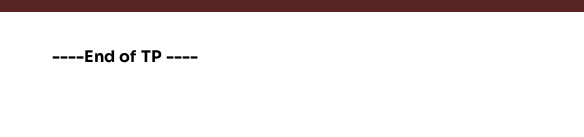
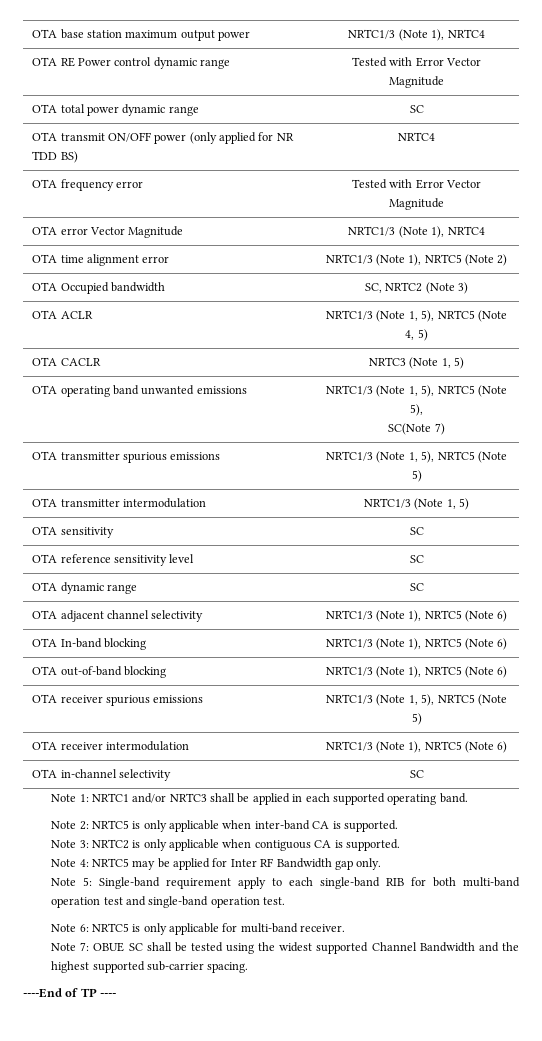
+ OTA base station maximum output power | NRTC1/3 (Note 1), NRTC4
+ OTA RE Power control dynamic range | Tested with Error Vector Magnitude
+ OTA total power dynamic range | SC
+ OTA transmit ON/OFF power (only applied for NR TDD BS) | NRTC4
+ OTA frequency error | Tested with Error Vector Magnitude
+ OTA error Vector Magnitude | NRTC1/3 (Note 1), NRTC4
+ OTA time alignment error | NRTC1/3 (Note 1), NRTC5 (Note 2)
+ OTA Occupied bandwidth | SC, NRTC2 (Note 3)
+ OTA ACLR | NRTC1/3 (Note 1, 5), NRTC5 (Note 4, 5)
+ OTA CACLR | NRTC3 (Note 1, 5)
+ OTA operating band unwanted emissions | NRTC1/3 (Note 1, 5), NRTC5 (Note 5),
+ SC(Note 7)
+ OTA transmitter spurious emissions | NRTC1/3 (Note 1, 5), NRTC5 (Note 5)
+ OTA transmitter intermodulation | NRTC1/3 (Note 1, 5)
+ OTA sensitivity | SC
+ OTA reference sensitivity level | SC
+ OTA dynamic range | SC
+ OTA adjacent channel selectivity | NRTC1/3 (Note 1), NRTC5 (Note 6)
+ OTA In-band blocking | NRTC1/3 (Note 1), NRTC5 (Note 6)
+ OTA out-of-band blocking | NRTC1/3 (Note 1), NRTC5 (Note 6)
+ OTA receiver spurious emissions | NRTC1/3 (Note 1, 5), NRTC5 (Note 5)
+ OTA receiver intermodulation | NRTC1/3 (Note 1), NRTC5 (Note 6)
+ OTA in-channel selectivity | SC
+ Note 1: NRTC1 and/or NRTC3 shall be applied in each supported operating band.
+ Note 2: NRTC5 is only applicable when inter-band CA is supported.
+ Note 3: NRTC2 is only applicable when contiguous CA is supported.
+ Note 4: NRTC5 may be applied for Inter RF Bandwidth gap only.
+ Note 5: Single-band requirement apply to each single-band RIB for both multi-band operation test and single-band operation test.
+ Note 6: NRTC5 is only applicable for multi-band receiver.
+ Note 7: OBUE SC shall be tested using the widest supported Channel Bandwidth and the highest supported sub-carrier spacing.

